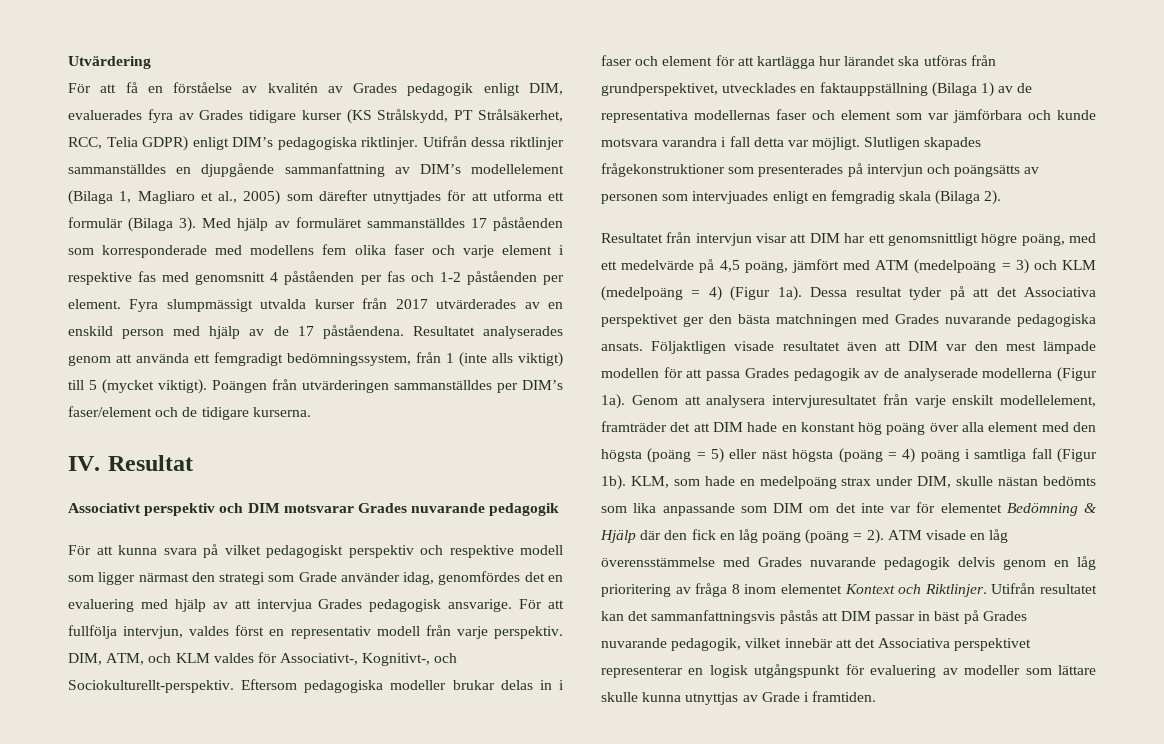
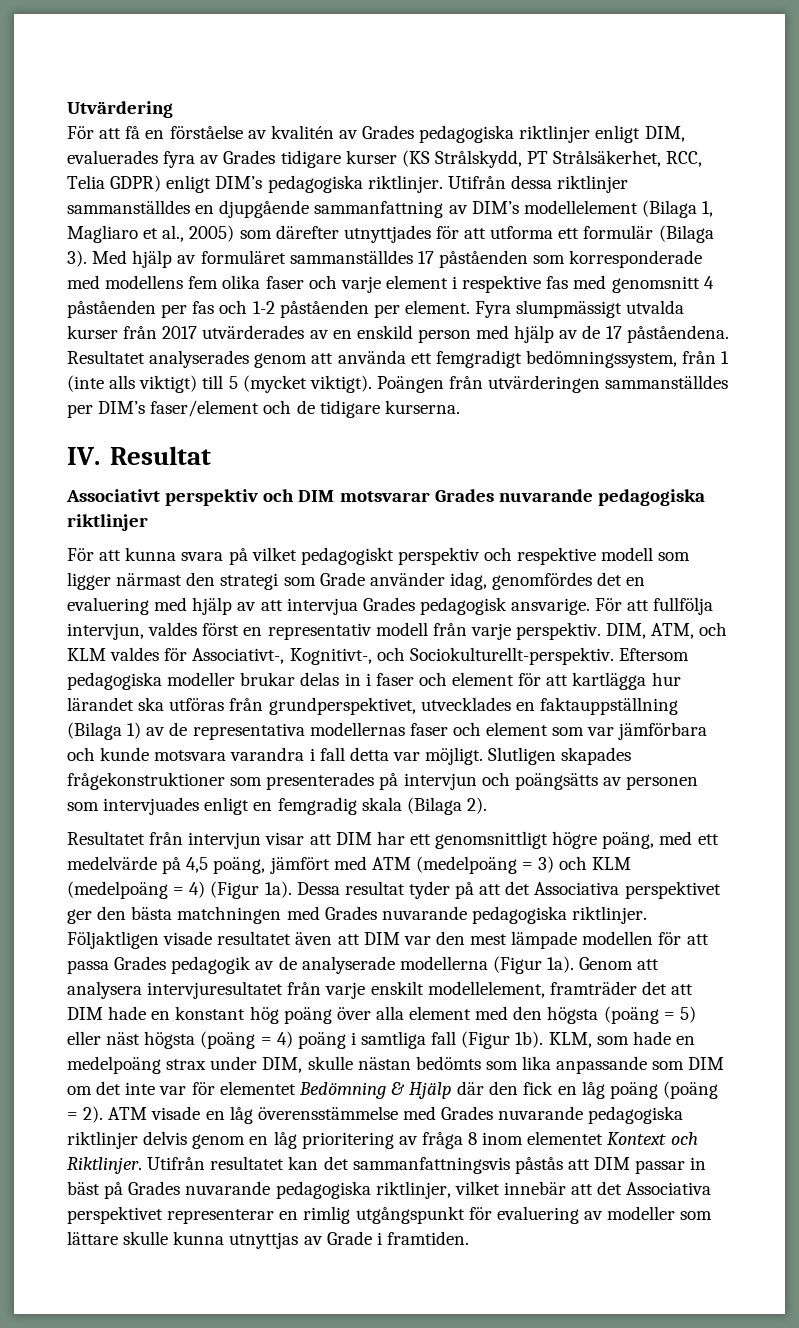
- För att få en förståelse av kvalitén av Grades pedagogik enligt DIM, evaluerades fyra av Grades tidigare kurser (KS Strålskydd, PT Strålsäkerhet, RCC, Telia GDPR) enligt DIM’s pedagogiska riktlinjer.
+ För att få en förståelse av kvalitén av Grades pedagogiska riktlinjer enligt DIM, evaluerades fyra av Grades tidigare kurser (KS Strålskydd, PT Strålsäkerhet, RCC, Telia GDPR) enligt DIM’s pedagogiska riktlinjer.
- Associativt perspektiv och DIM motsvarar Grades nuvarande pedagogik
+ Associativt perspektiv och DIM motsvarar Grades nuvarande pedagogiska riktlinjer
- Dessa resultat tyder på att det Associativa perspektivet ger den bästa matchningen med Grades nuvarande pedagogiska ansats.
+ Dessa resultat tyder på att det Associativa perspektivet ger den bästa matchningen med Grades nuvarande pedagogiska riktlinjer.
- ATM visade en låg överensstämmelse med Grades nuvarande pedagogik delvis genom en låg prioritering av fråga 8 inom elementet Kontext och Riktlinjer.
+ ATM visade en låg överensstämmelse med Grades nuvarande pedagogiska riktlinjer delvis genom en låg prioritering av fråga 8 inom elementet Kontext och Riktlinjer.
- Utifrån resultatet kan det sammanfattningsvis påstås att DIM passar in bäst på Grades nuvarande pedagogik, vilket innebär att det Associativa perspektivet representerar en logisk utgångspunkt för evaluering av modeller som lättare skulle kunna utnyttjas av Grade i framtiden.
+ Utifrån resultatet kan det sammanfattningsvis påstås att DIM passar in bäst på Grades nuvarande pedagogiska riktlinjer, vilket innebär att det Associativa perspektivet representerar en rimlig utgångspunkt för evaluering av modeller som lättare skulle kunna utnyttjas av Grade i framtiden.

